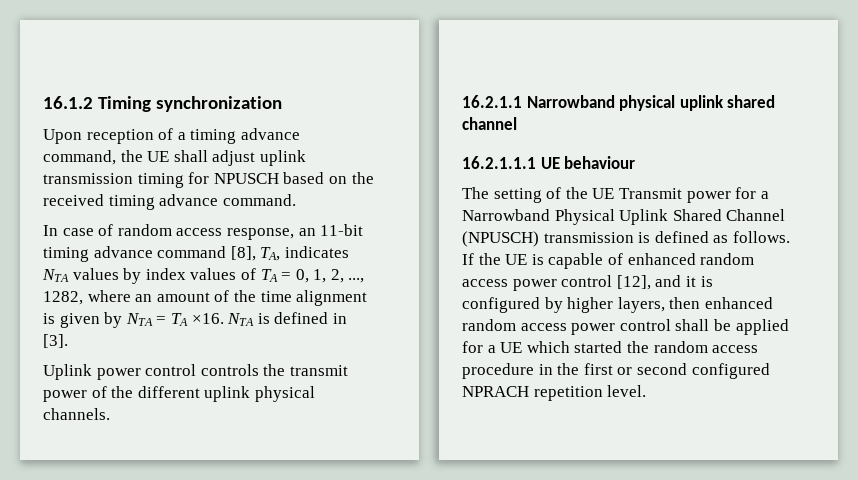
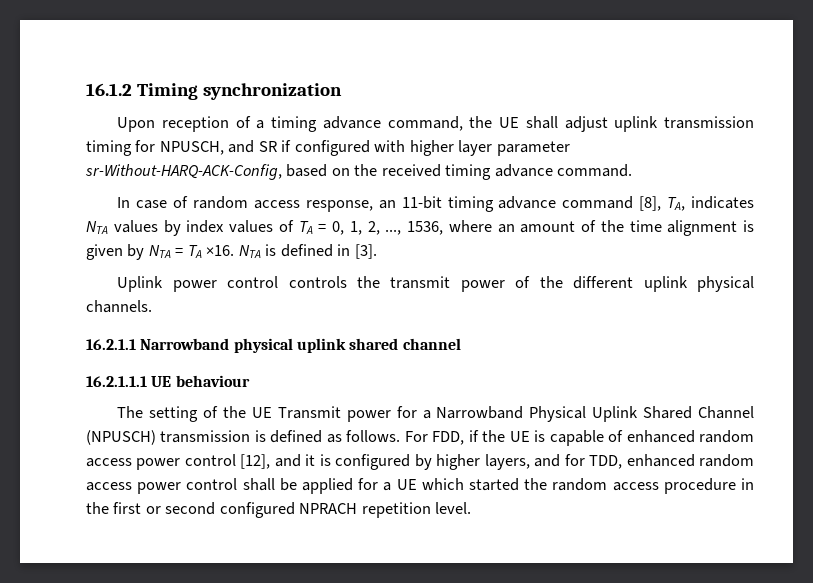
- Upon reception of a timing advance command, the UE shall adjust uplink transmission timing for NPUSCH based on the received timing advance command.
+ Upon reception of a timing advance command, the UE shall adjust uplink transmission timing for NPUSCH, and SR if configured with higher layer parameter sr-Without-HARQ-ACK-Config, based on the received timing advance command.
- In case of random access response, an 11-bit timing advance command [8], TA, indicates NTA values by index values of TA = 0, 1, 2, ..., 1282, where an amount of the time alignment is given by NTA = TA ×16.
+ In case of random access response, an 11-bit timing advance command [8], TA, indicates NTA values by index values of TA = 0, 1, 2, ..., 1536, where an amount of the time alignment is given by NTA = TA ×16.
- If the UE is capable of enhanced random access power control [12], and it is configured by higher layers, then enhanced random access power control shall be applied for a UE which started the random access procedure in the first or second configured NPRACH repetition level.
+ For FDD, if the UE is capable of enhanced random access power control [12], and it is configured by higher layers, and for TDD, enhanced random access power control shall be applied for a UE which started the random access procedure in the first or second configured NPRACH repetition level.

